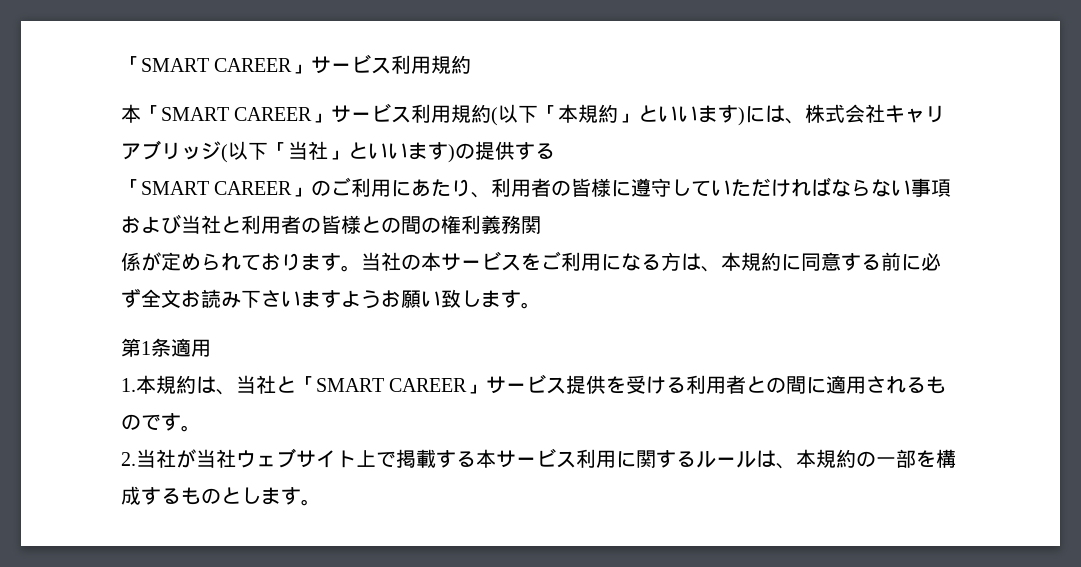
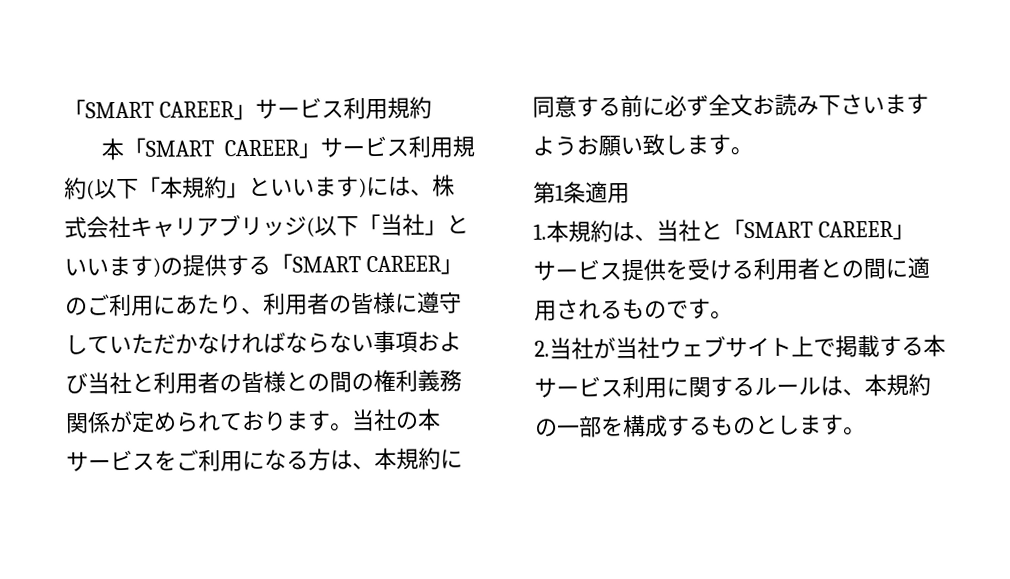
- 本「SMART CAREER」サービス利用規約(以下「本規約」といいます)には、株式会社キャリアブリッジ(以下「当社」といいます)の提供する
- 「SMART CAREER」のご利用にあたり、利用者の皆様に遵守していただければならない事項および当社と利用者の皆様との間の権利義務関
- 係が定められております。
+ 本「SMART CAREER」サービス利用規約(以下「本規約」といいます)には、株式会社キャリアブリッジ(以下「当社」といいます)の提供する「SMART CAREER」のご利用にあたり、利用者の皆様に遵守していただかなければならない事項および当社と利用者の皆様との間の権利義務関係が定められております。

